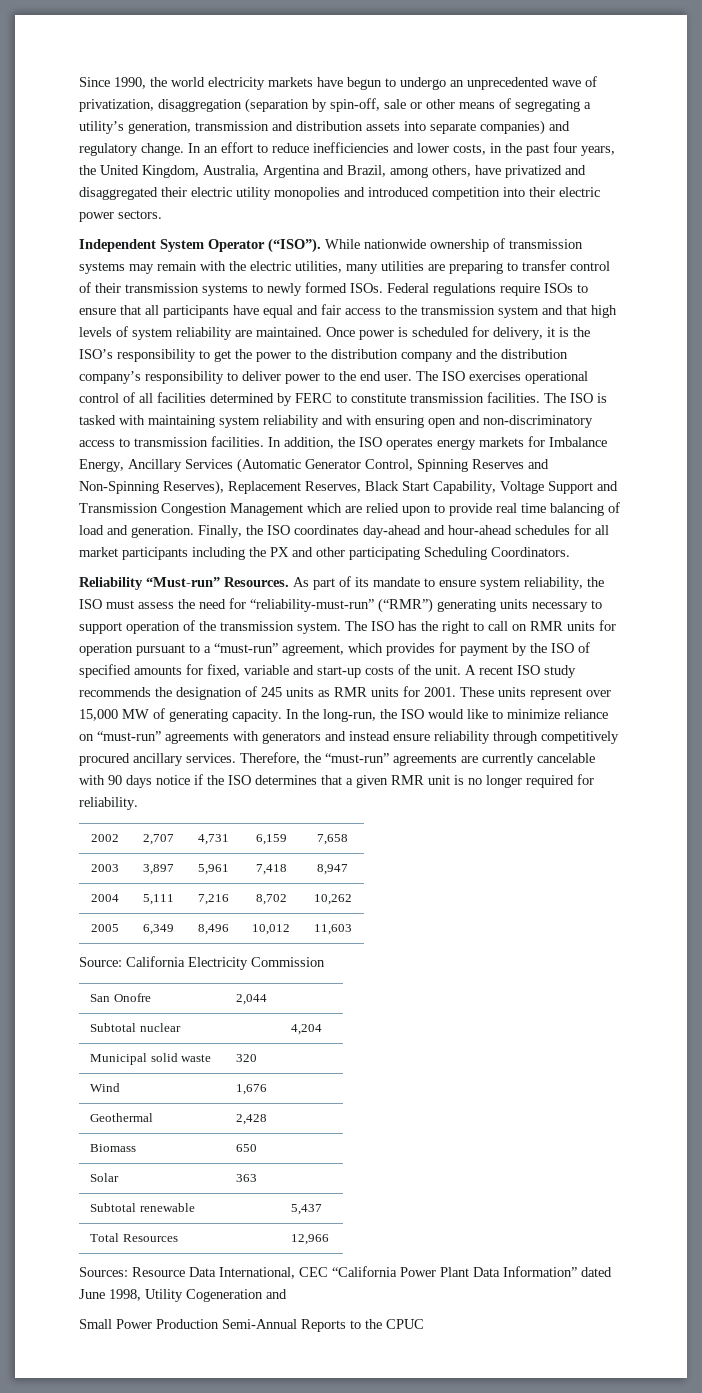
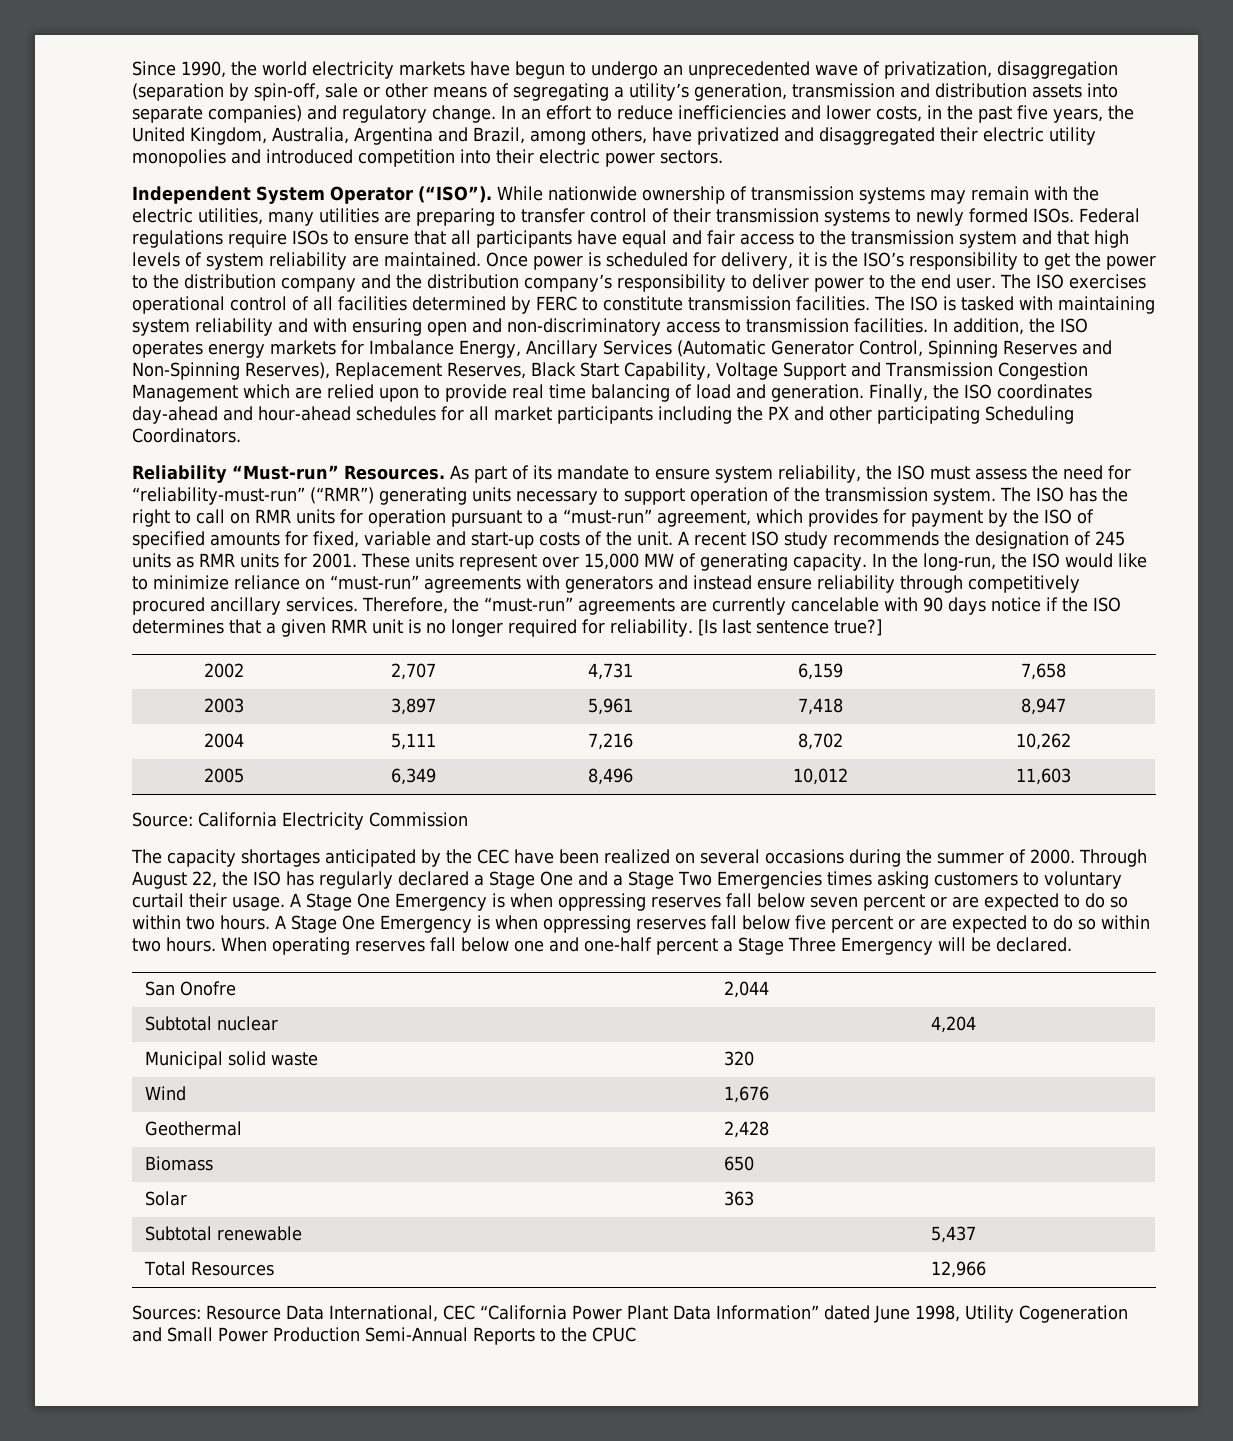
- In an effort to reduce inefficiencies and lower costs, in the past four years, the United Kingdom, Australia, Argentina and Brazil, among others, have privatized and disaggregated their electric utility monopolies and introduced competition into their electric power sectors.
+ In an effort to reduce inefficiencies and lower costs, in the past five years, the United Kingdom, Australia, Argentina and Brazil, among others, have privatized and disaggregated their electric utility monopolies and introduced competition into their electric power sectors.
+ [Is last sentence true?]
+ The capacity shortages anticipated by the CEC have been realized on several occasions during the summer of 2000. Through August 22, the ISO has regularly declared a Stage One and a Stage Two Emergencies times asking customers to voluntary curtail their usage. A Stage One Emergency is when oppressing reserves fall below seven percent or are expected to do so within two hours. A Stage One Emergency is when oppressing reserves fall below five percent or are expected to do so within two hours. When operating reserves fall below one and one-half percent a Stage Three Emergency will be declared.
- Sources: Resource Data International, CEC “California Power Plant Data Information” dated June 1998, Utility Cogeneration and
- Small Power Production Semi-Annual Reports to the CPUC
+ Sources: Resource Data International, CEC “California Power Plant Data Information” dated June 1998, Utility Cogeneration and Small Power Production Semi-Annual Reports to the CPUC

